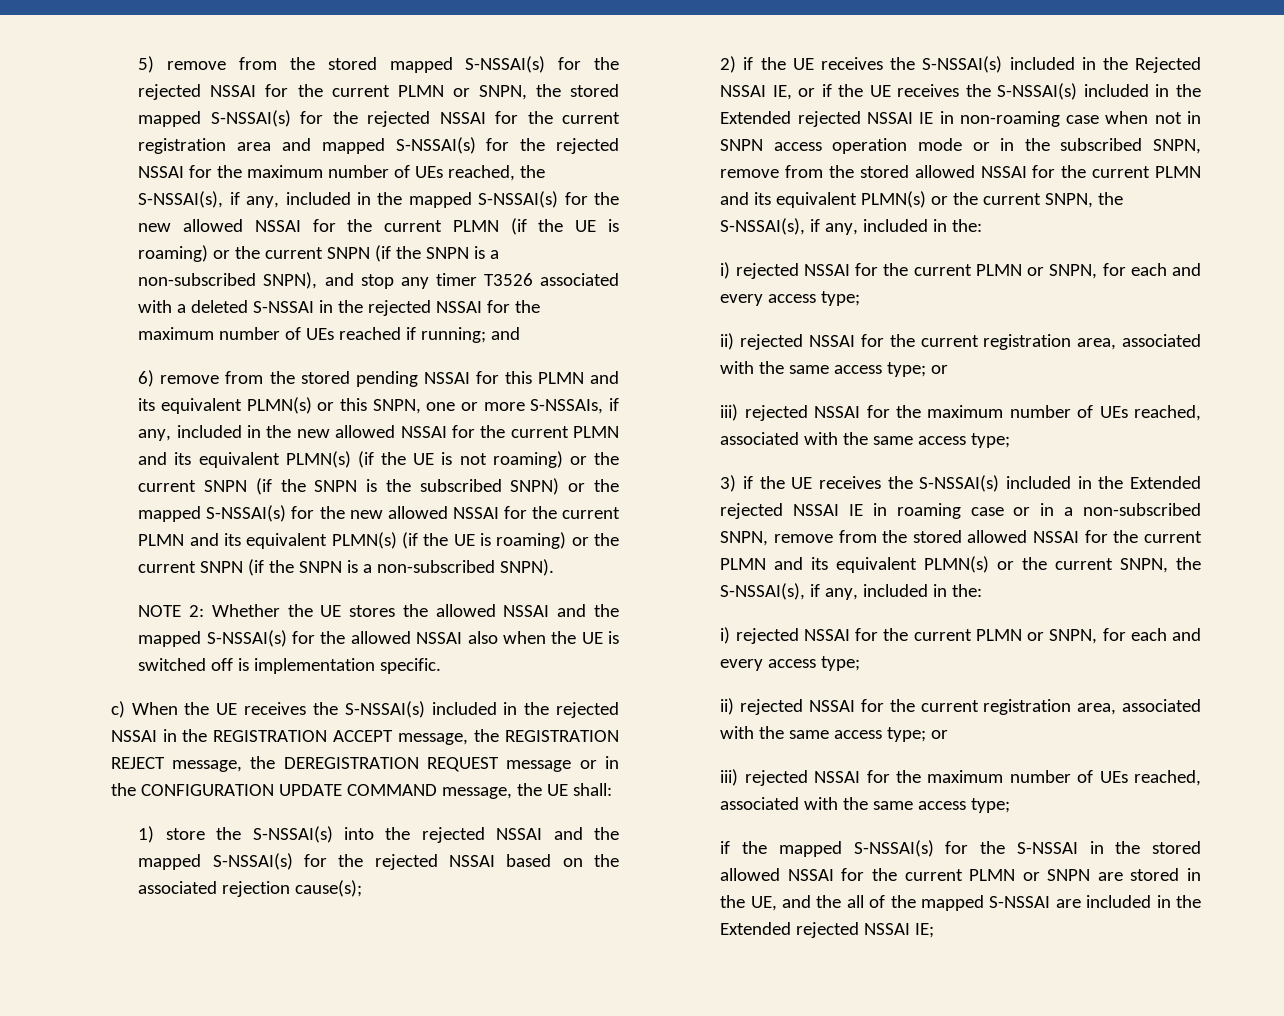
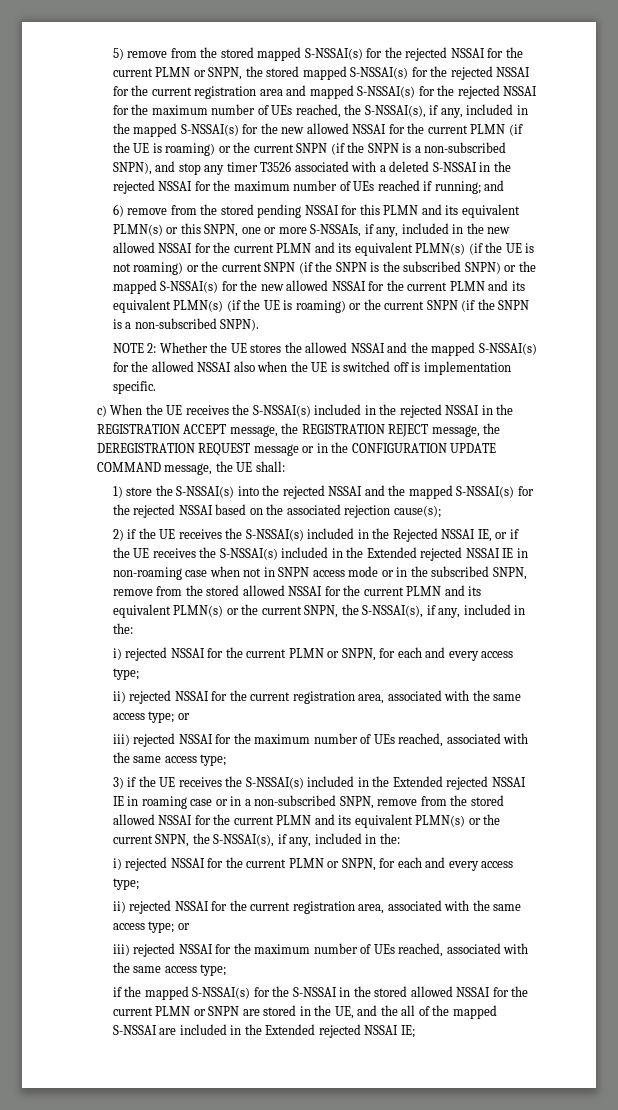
- 2) if the UE receives the S-NSSAI(s) included in the Rejected NSSAI IE, or if the UE receives the S-NSSAI(s) included in the Extended rejected NSSAI IE in non-roaming case when not in SNPN access operation mode or in the subscribed SNPN, remove from the stored allowed NSSAI for the current PLMN and its equivalent PLMN(s) or the current SNPN, the S-NSSAI(s), if any, included in the:
+ 2) if the UE receives the S-NSSAI(s) included in the Rejected NSSAI IE, or if the UE receives the S-NSSAI(s) included in the Extended rejected NSSAI IE in non-roaming case when not in SNPN access mode or in the subscribed SNPN, remove from the stored allowed NSSAI for the current PLMN and its equivalent PLMN(s) or the current SNPN, the S-NSSAI(s), if any, included in the:

